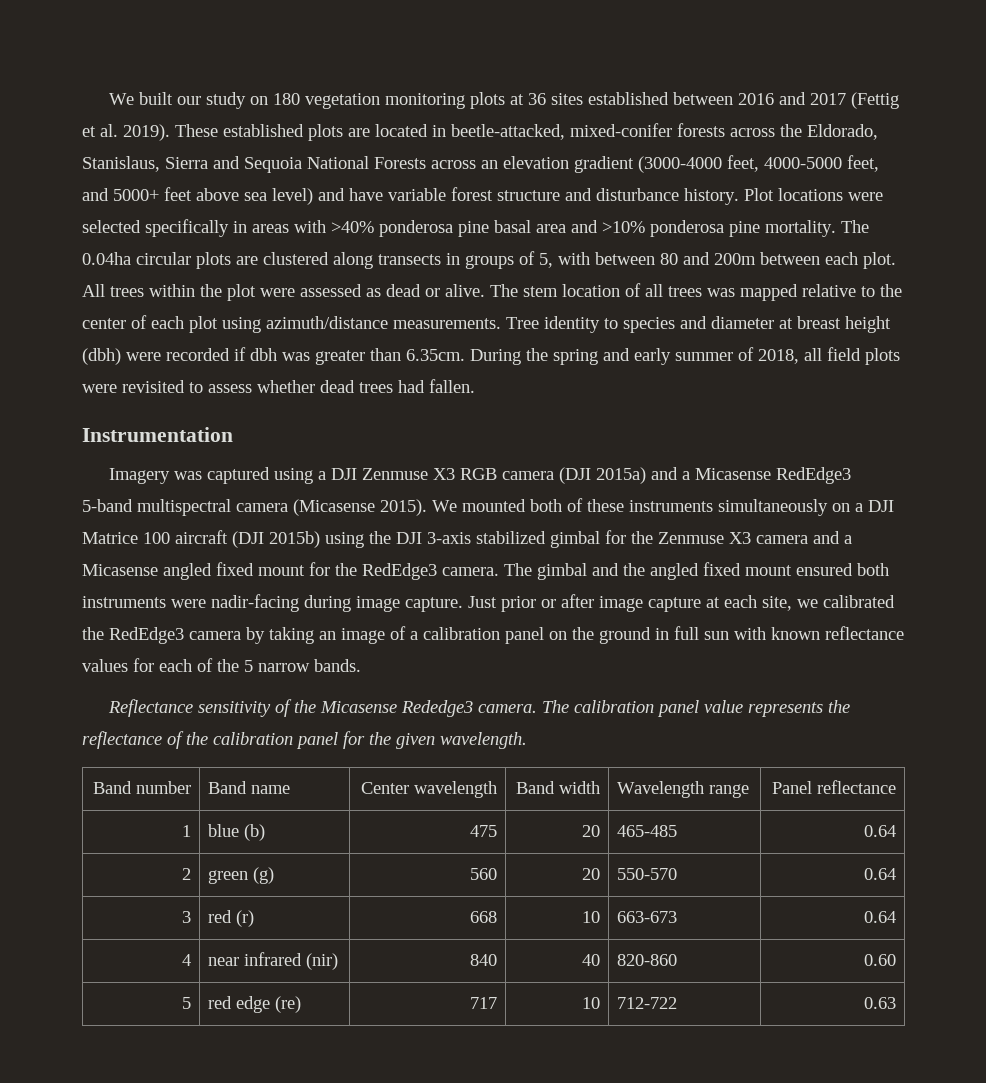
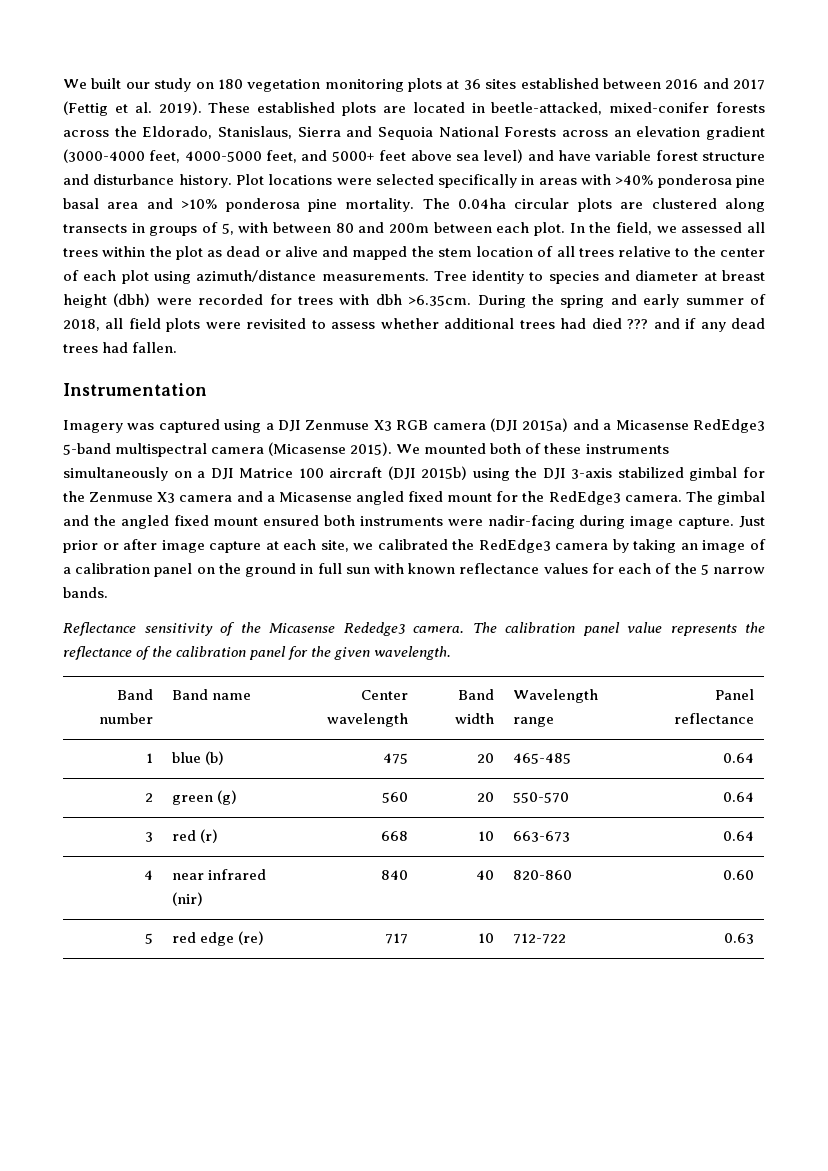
- All trees within the plot were assessed as dead or alive. The stem location of all trees was mapped relative to the center of each plot using azimuth/distance measurements.
+ In the field, we assessed all trees within the plot as dead or alive and mapped the stem location of all trees relative to the center of each plot using azimuth/distance measurements.
- Tree identity to species and diameter at breast height (dbh) were recorded if dbh was greater than 6.35cm. During the spring and early summer of 2018, all field plots were revisited to assess whether dead trees had fallen.
+ Tree identity to species and diameter at breast height (dbh) were recorded for trees with dbh >6.35cm. During the spring and early summer of 2018, all field plots were revisited to assess whether additional trees had died ??? and if any dead trees had fallen.

